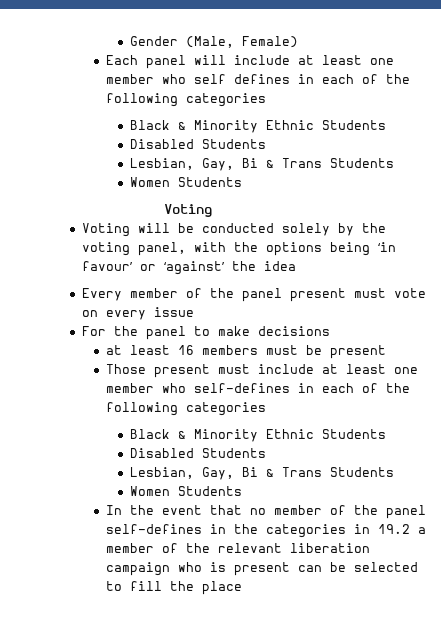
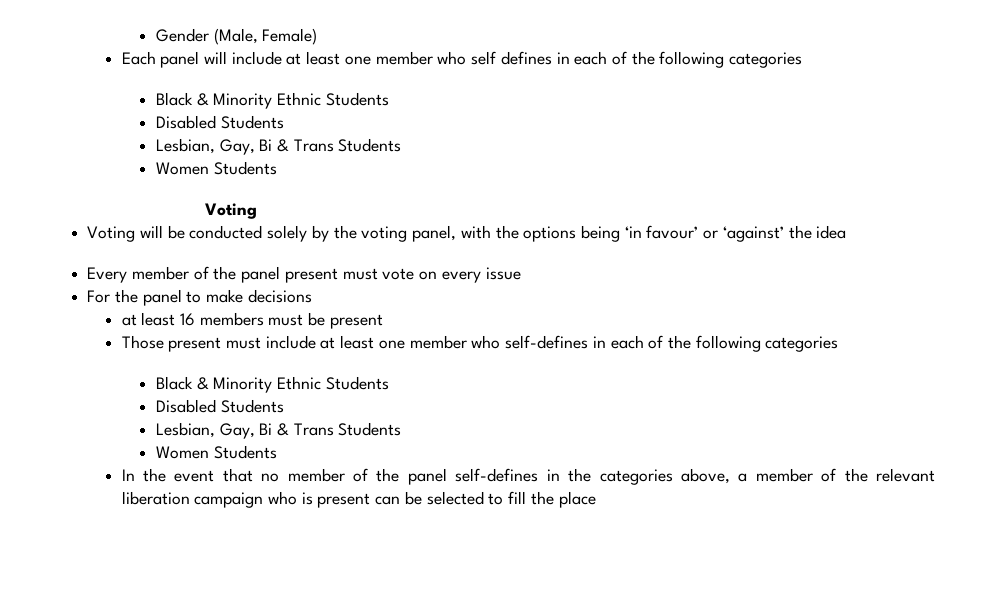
- In the event that no member of the panel self-defines in the categories in 19.2 a member of the relevant liberation campaign who is present can be selected to fill the place
+ In the event that no member of the panel self-defines in the categories above, a member of the relevant liberation campaign who is present can be selected to fill the place

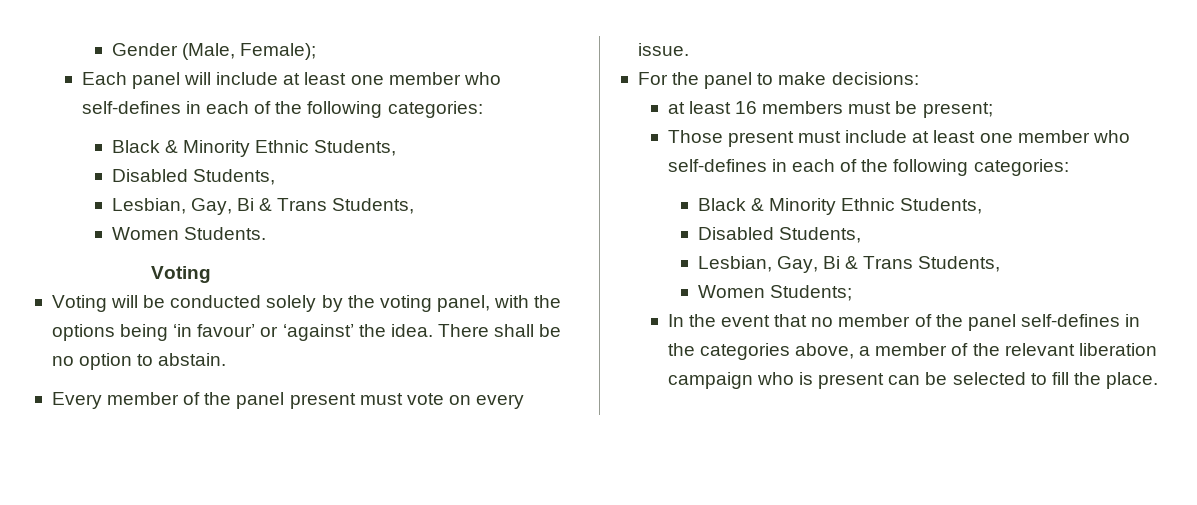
- Gender (Male, Female)
+ Gender (Male, Female);
- Each panel will include at least one member who self defines in each of the following categories
- Black & Minority Ethnic Students
- Disabled Students
- Lesbian, Gay, Bi & Trans Students
- Women Students
+ Each panel will include at least one member who self-defines in each of the following categories:
+ Black & Minority Ethnic Students,
+ Disabled Students,
+ Lesbian, Gay, Bi & Trans Students,
+ Women Students.
- Voting will be conducted solely by the voting panel, with the options being ‘in favour’ or ‘against’ the idea
+ Voting will be conducted solely by the voting panel, with the options being ‘in favour’ or ‘against’ the idea. There shall be no option to abstain.
- Every member of the panel present must vote on every issue
+ Every member of the panel present must vote on every issue.
- For the panel to make decisions
+ For the panel to make decisions:
- at least 16 members must be present
+ at least 16 members must be present;
- Those present must include at least one member who self-defines in each of the following categories
- Black & Minority Ethnic Students
- Disabled Students
- Lesbian, Gay, Bi & Trans Students
- Women Students
+ Those present must include at least one member who self-defines in each of the following categories:
+ Black & Minority Ethnic Students,
+ Disabled Students,
+ Lesbian, Gay, Bi & Trans Students,
+ Women Students;
- In the event that no member of the panel self-defines in the categories above, a member of the relevant liberation campaign who is present can be selected to fill the place
+ In the event that no member of the panel self-defines in the categories above, a member of the relevant liberation campaign who is present can be selected to fill the place.

